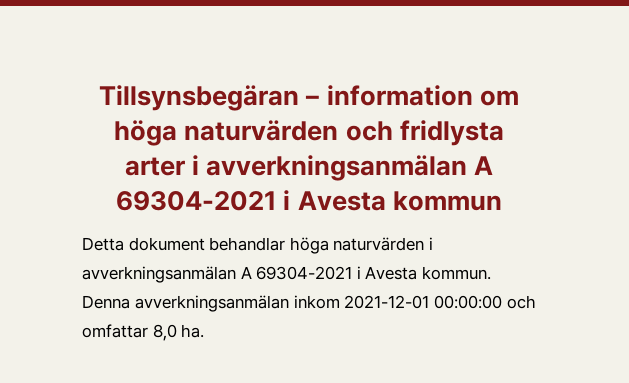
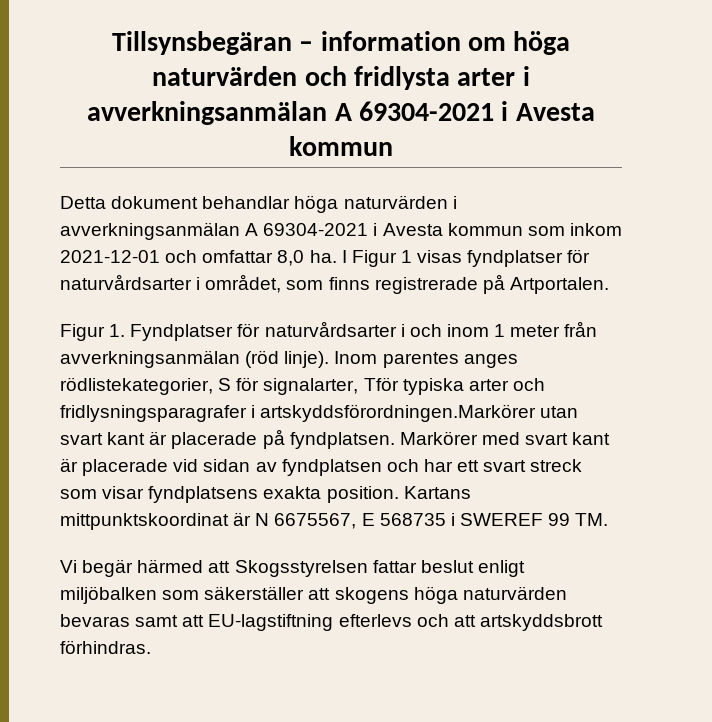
- Detta dokument behandlar höga naturvärden i avverkningsanmälan A 69304-2021 i Avesta kommun. Denna avverkningsanmälan inkom 2021-12-01 00:00:00 och omfattar 8,0 ha.
+ Detta dokument behandlar höga naturvärden i avverkningsanmälan A 69304-2021 i Avesta kommun som inkom 2021-12-01 och omfattar 8,0 ha.
+ I Figur 1 visas fyndplatser för naturvårdsarter i området, som finns registrerade på Artportalen.
+ Figur 1. Fyndplatser för naturvårdsarter i och inom 1 meter från avverkningsanmälan (röd linje). Inom parentes anges rödlistekategorier, S för signalarter, Tför typiska arter och fridlysningsparagrafer i artskyddsförordningen.Markörer utan svart kant är placerade på fyndplatsen. Markörer med svart kant är placerade vid sidan av fyndplatsen och har ett svart streck som visar fyndplatsens exakta position. Kartans mittpunktskoordinat är N 6675567, E 568735 i SWEREF 99 TM.
+ Vi begär härmed att Skogsstyrelsen fattar beslut enligt miljöbalken som säkerställer att skogens höga naturvärden bevaras samt att EU-lagstiftning efterlevs och att artskyddsbrott förhindras.

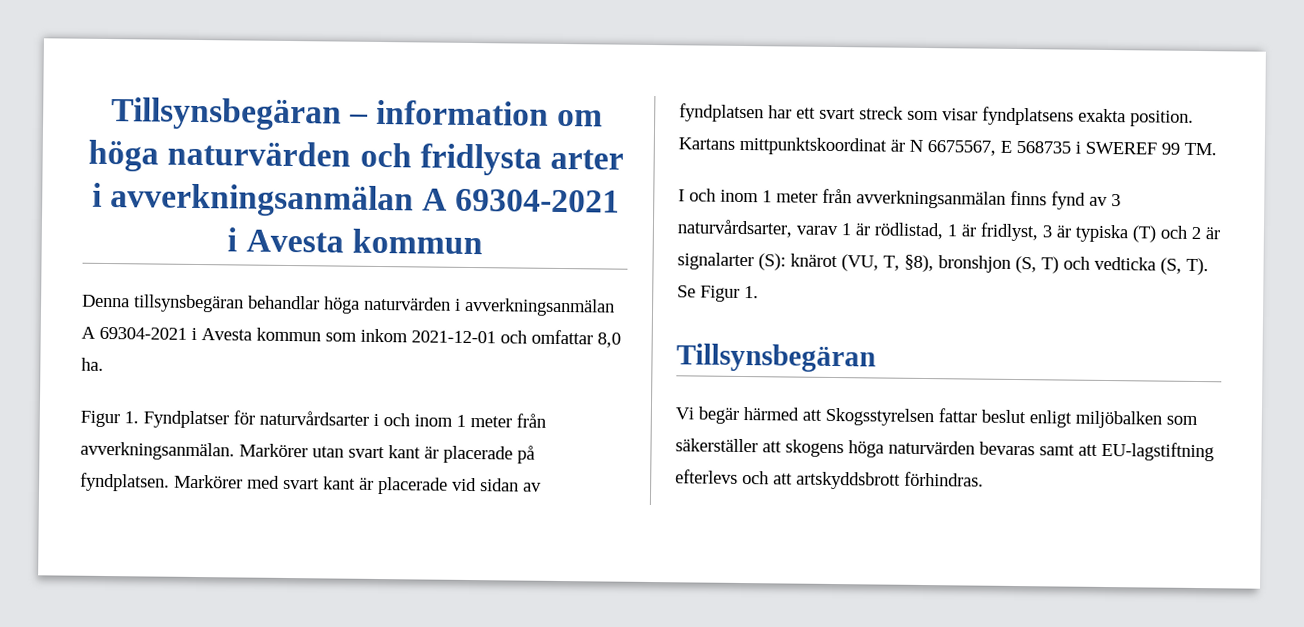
- Detta dokument behandlar höga naturvärden i avverkningsanmälan A 69304-2021 i Avesta kommun som inkom 2021-12-01 och omfattar 8,0 ha. I Figur 1 visas fyndplatser för naturvårdsarter i området, som finns registrerade på Artportalen.
+ Denna tillsynsbegäran behandlar höga naturvärden i avverkningsanmälan A 69304-2021 i Avesta kommun som inkom 2021-12-01 och omfattar 8,0 ha.
- Figur 1. Fyndplatser för naturvårdsarter i och inom 1 meter från avverkningsanmälan (röd linje). Inom parentes anges rödlistekategorier, S för signalarter, Tför typiska arter och fridlysningsparagrafer i artskyddsförordningen.Markörer utan svart kant är placerade på fyndplatsen.
+ Figur 1. Fyndplatser för naturvårdsarter i och inom 1 meter från avverkningsanmälan. Markörer utan svart kant är placerade på fyndplatsen.
- Markörer med svart kant är placerade vid sidan av fyndplatsen och har ett svart streck som visar fyndplatsens exakta position.
+ Markörer med svart kant är placerade vid sidan av fyndplatsen har ett svart streck som visar fyndplatsens exakta position.
+ I och inom 1 meter från avverkningsanmälan finns fynd av 3 naturvårdsarter, varav 1 är rödlistad, 1 är fridlyst, 3 är typiska (T) och 2 är signalarter (S): knärot (VU, T, §8), bronshjon (S, T) och vedticka (S, T). Se Figur 1.
+ Tillsynsbegäran

